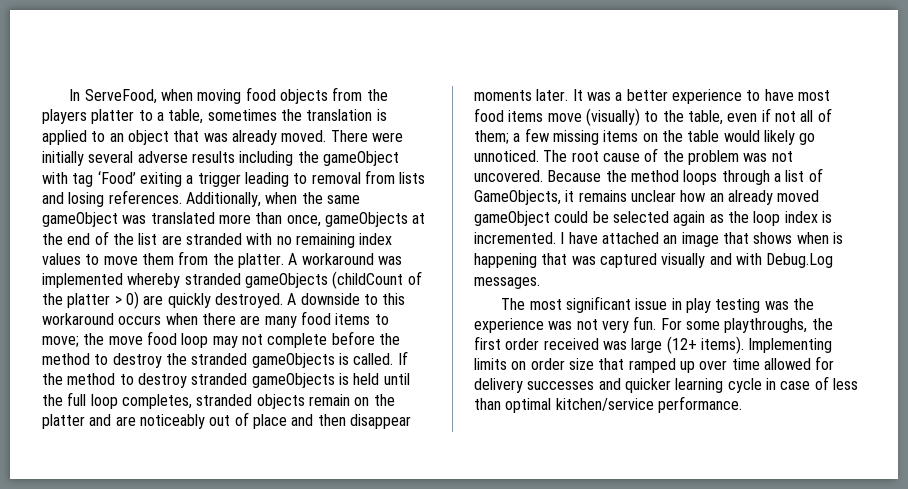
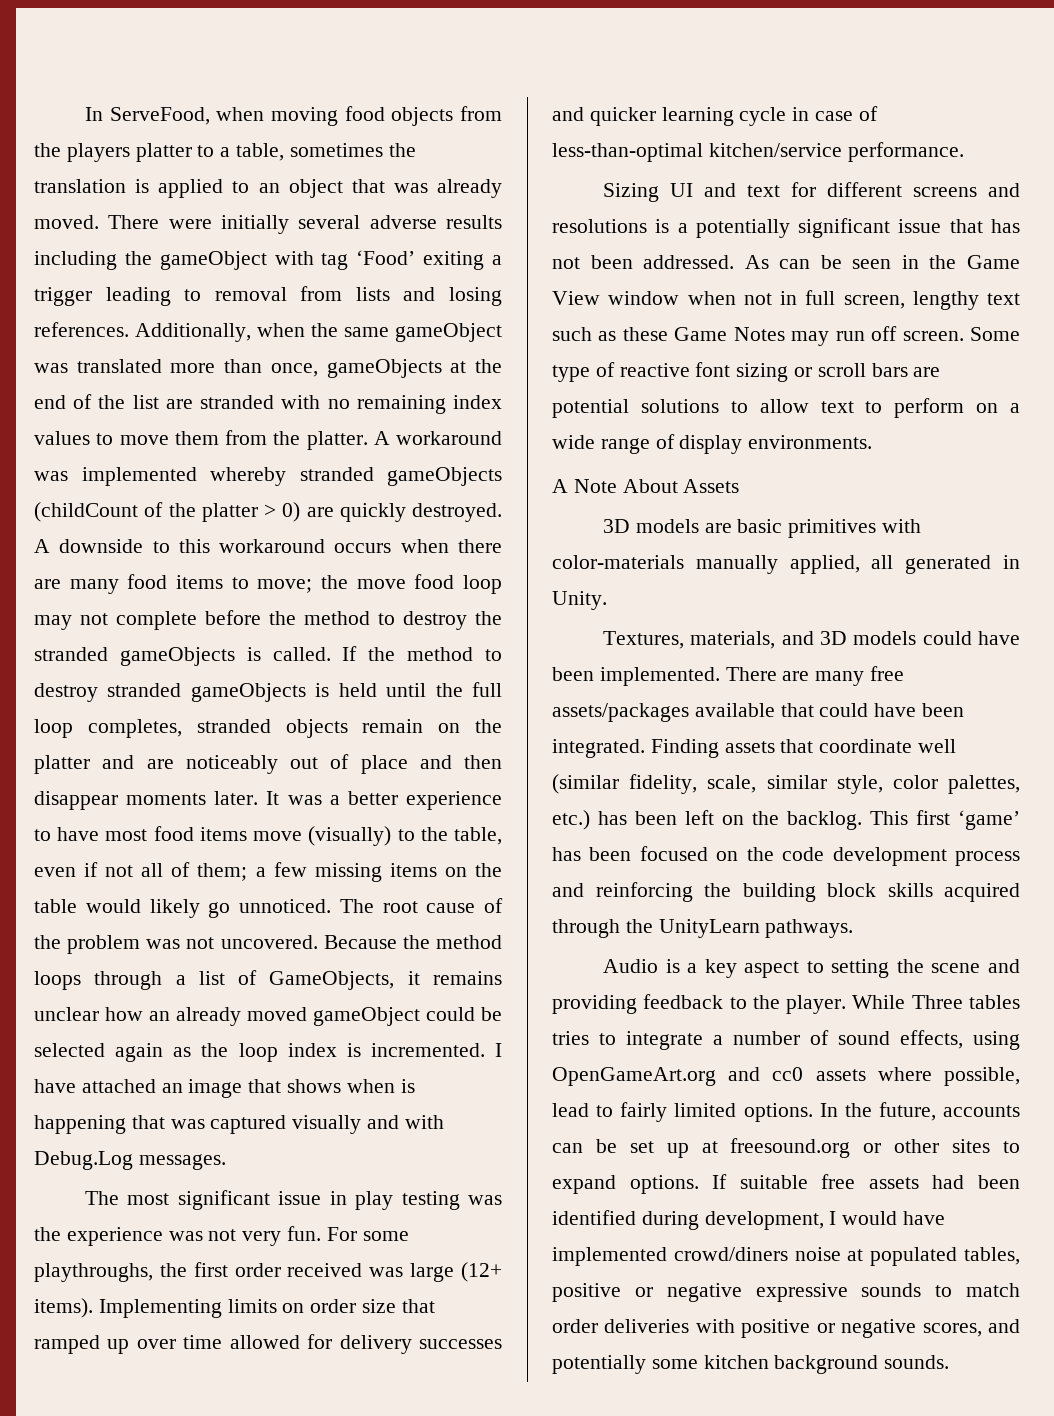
- Implementing limits on order size that ramped up over time allowed for delivery successes and quicker learning cycle in case of less than optimal kitchen/service performance.
+ Implementing limits on order size that ramped up over time allowed for delivery successes and quicker learning cycle in case of less-than-optimal kitchen/service performance.
+ Sizing UI and text for different screens and resolutions is a potentially significant issue that has not been addressed. As can be seen in the Game View window when not in full screen, lengthy text such as these Game Notes may run off screen. Some type of reactive font sizing or scroll bars are potential solutions to allow text to perform on a wide range of display environments.
+ A Note About Assets
+ 3D models are basic primitives with color-materials manually applied, all generated in Unity.
+ Textures, materials, and 3D models could have been implemented. There are many free assets/packages available that could have been integrated. Finding assets that coordinate well (similar fidelity, scale, similar style, color palettes, etc.) has been left on the backlog. This first ‘game’ has been focused on the code development process and reinforcing the building block skills acquired through the UnityLearn pathways.
+ Audio is a key aspect to setting the scene and providing feedback to the player. While Three tables tries to integrate a number of sound effects, using OpenGameArt.org and cc0 assets where possible, lead to fairly limited options. In the future, accounts can be set up at freesound.org or other sites to expand options. If suitable free assets had been identified during development, I would have implemented crowd/diners noise at populated tables, positive or negative expressive sounds to match order deliveries with positive or negative scores, and potentially some kitchen background sounds.

